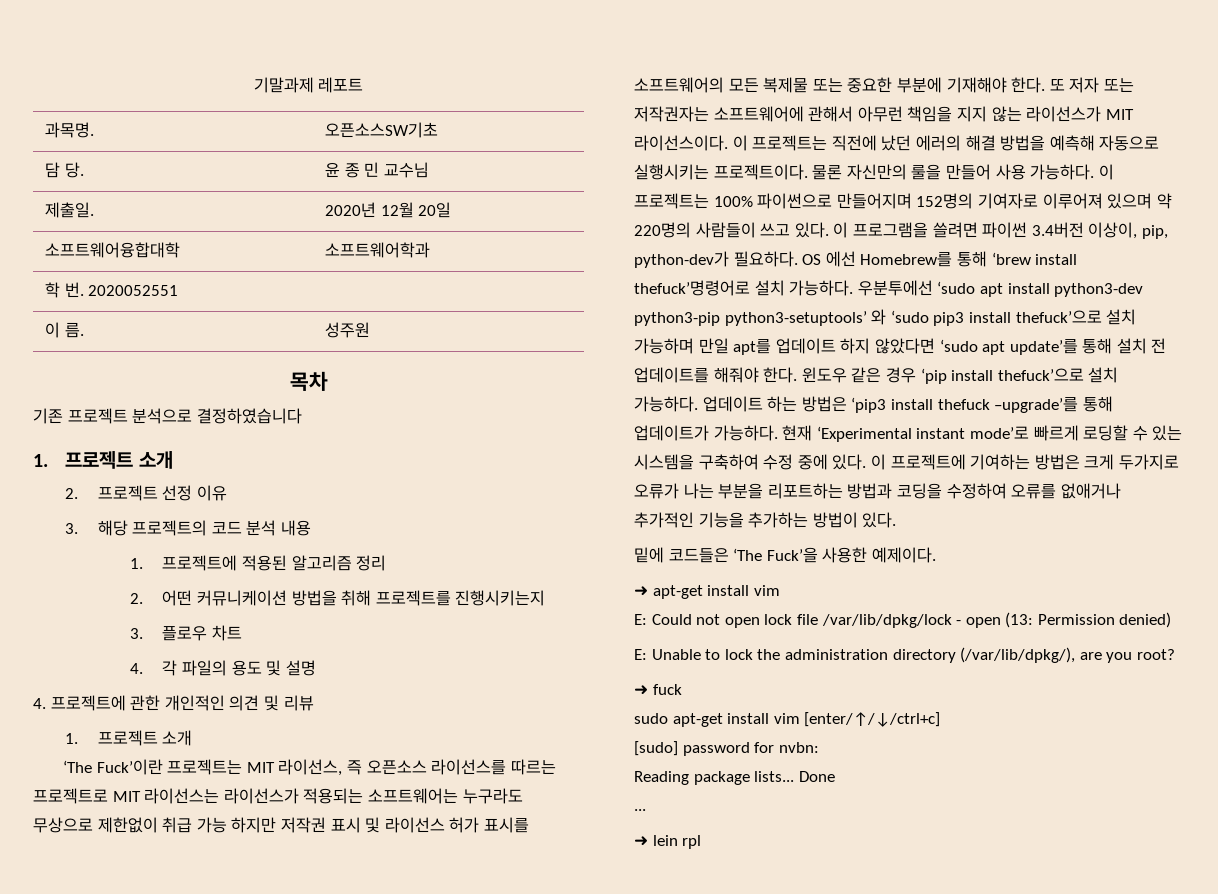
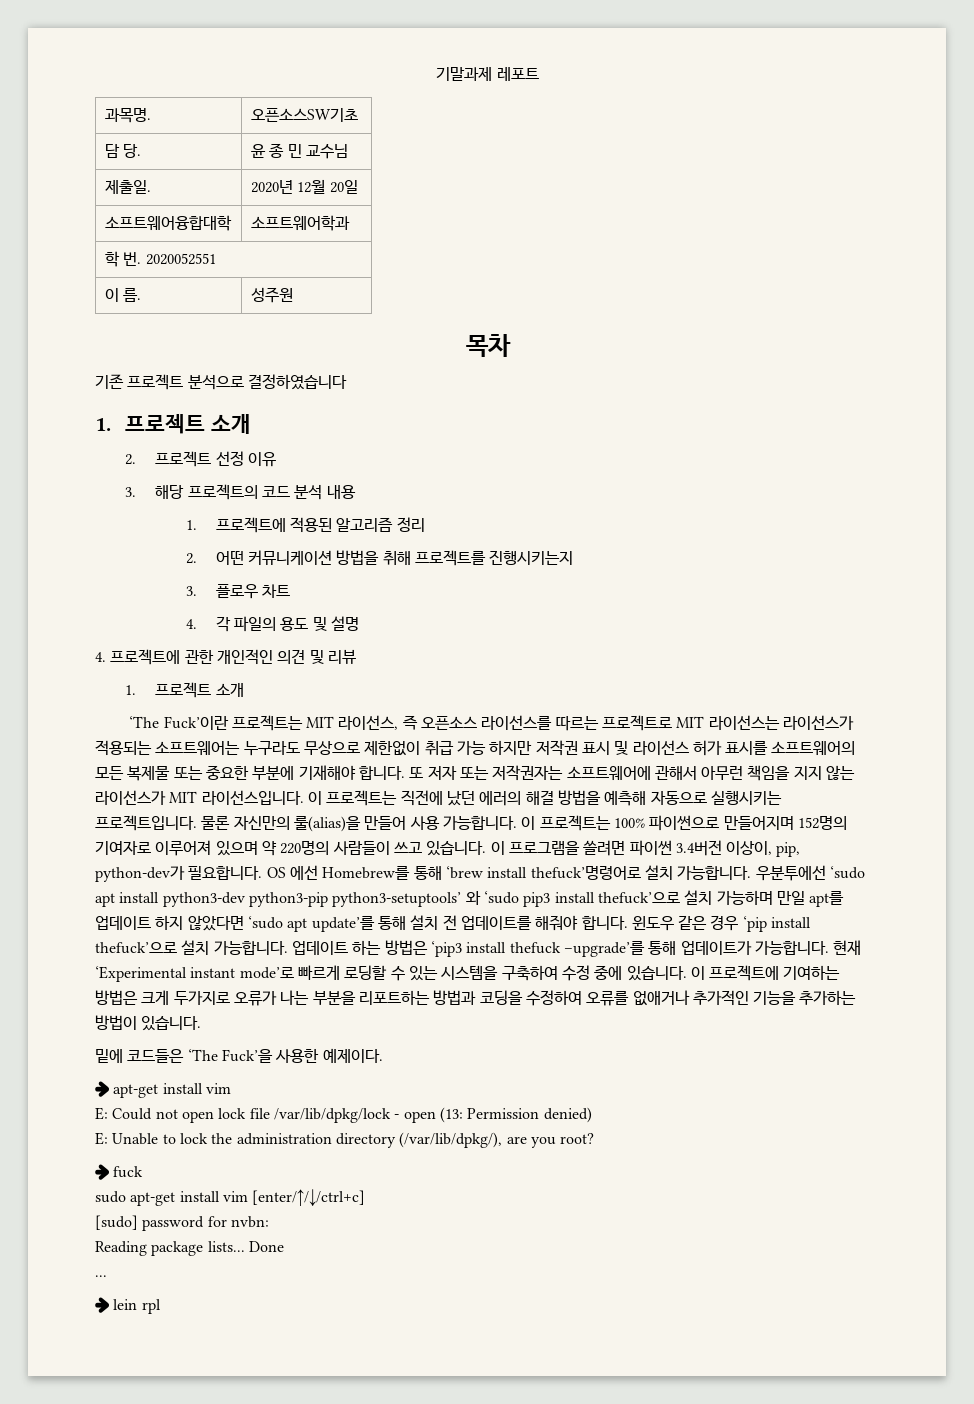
- ‘The Fuck’이란 프로젝트는 MIT 라이선스, 즉 오픈소스 라이선스를 따르는 프로젝트로 MIT 라이선스는 라이선스가 적용되는 소프트웨어는 누구라도 무상으로 제한없이 취급 가능 하지만 저작권 표시 및 라이선스 허가 표시를 소프트웨어의 모든 복제물 또는 중요한 부분에 기재해야 한다.
+ ‘The Fuck’이란 프로젝트는 MIT 라이선스, 즉 오픈소스 라이선스를 따르는 프로젝트로 MIT 라이선스는 라이선스가 적용되는 소프트웨어는 누구라도 무상으로 제한없이 취급 가능 하지만 저작권 표시 및 라이선스 허가 표시를 소프트웨어의 모든 복제물 또는 중요한 부분에 기재해야 합니다.
- 또 저자 또는 저작권자는 소프트웨어에 관해서 아무런 책임을 지지 않는 라이선스가 MIT 라이선스이다.
+ 또 저자 또는 저작권자는 소프트웨어에 관해서 아무런 책임을 지지 않는 라이선스가 MIT 라이선스입니다.
- 이 프로젝트는 직전에 났던 에러의 해결 방법을 예측해 자동으로 실행시키는 프로젝트이다.
+ 이 프로젝트는 직전에 났던 에러의 해결 방법을 예측해 자동으로 실행시키는 프로젝트입니다.
- 물론 자신만의 룰을 만들어 사용 가능하다.
+ 물론 자신만의 룰(alias)을 만들어 사용 가능합니다.
- 이 프로젝트는 100% 파이썬으로 만들어지며 152명의 기여자로 이루어져 있으며 약 220명의 사람들이 쓰고 있다.
+ 이 프로젝트는 100% 파이썬으로 만들어지며 152명의 기여자로 이루어져 있으며 약 220명의 사람들이 쓰고 있습니다.
- 이 프로그램을 쓸려면 파이썬 3.4버전 이상이, pip, python-dev가 필요하다.
+ 이 프로그램을 쓸려면 파이썬 3.4버전 이상이, pip, python-dev가 필요합니다.
- OS 에선 Homebrew를 통해 ‘brew install thefuck’명령어로 설치 가능하다.
+ OS 에선 Homebrew를 통해 ‘brew install thefuck’명령어로 설치 가능합니다.
- 우분투에선 ‘sudo apt install python3-dev python3-pip python3-setuptools’ 와 ‘sudo pip3 install thefuck’으로 설치 가능하며 만일 apt를 업데이트 하지 않았다면 ‘sudo apt update’를 통해 설치 전 업데이트를 해줘야 한다.
+ 우분투에선 ‘sudo apt install python3-dev python3-pip python3-setuptools’ 와 ‘sudo pip3 install thefuck’으로 설치 가능하며 만일 apt를 업데이트 하지 않았다면 ‘sudo apt update’를 통해 설치 전 업데이트를 해줘야 합니다.
- 윈도우 같은 경우 ‘pip install thefuck’으로 설치 가능하다.
+ 윈도우 같은 경우 ‘pip install thefuck’으로 설치 가능합니다.
- 업데이트 하는 방법은 ‘pip3 install thefuck –upgrade’를 통해 업데이트가 가능하다.
+ 업데이트 하는 방법은 ‘pip3 install thefuck –upgrade’를 통해 업데이트가 가능합니다.
- 현재 ‘Experimental instant mode’로 빠르게 로딩할 수 있는 시스템을 구축하여 수정 중에 있다.
+ 현재 ‘Experimental instant mode’로 빠르게 로딩할 수 있는 시스템을 구축하여 수정 중에 있습니다.
- 이 프로젝트에 기여하는 방법은 크게 두가지로 오류가 나는 부분을 리포트하는 방법과 코딩을 수정하여 오류를 없애거나 추가적인 기능을 추가하는 방법이 있다.
+ 이 프로젝트에 기여하는 방법은 크게 두가지로 오류가 나는 부분을 리포트하는 방법과 코딩을 수정하여 오류를 없애거나 추가적인 기능을 추가하는 방법이 있습니다.

